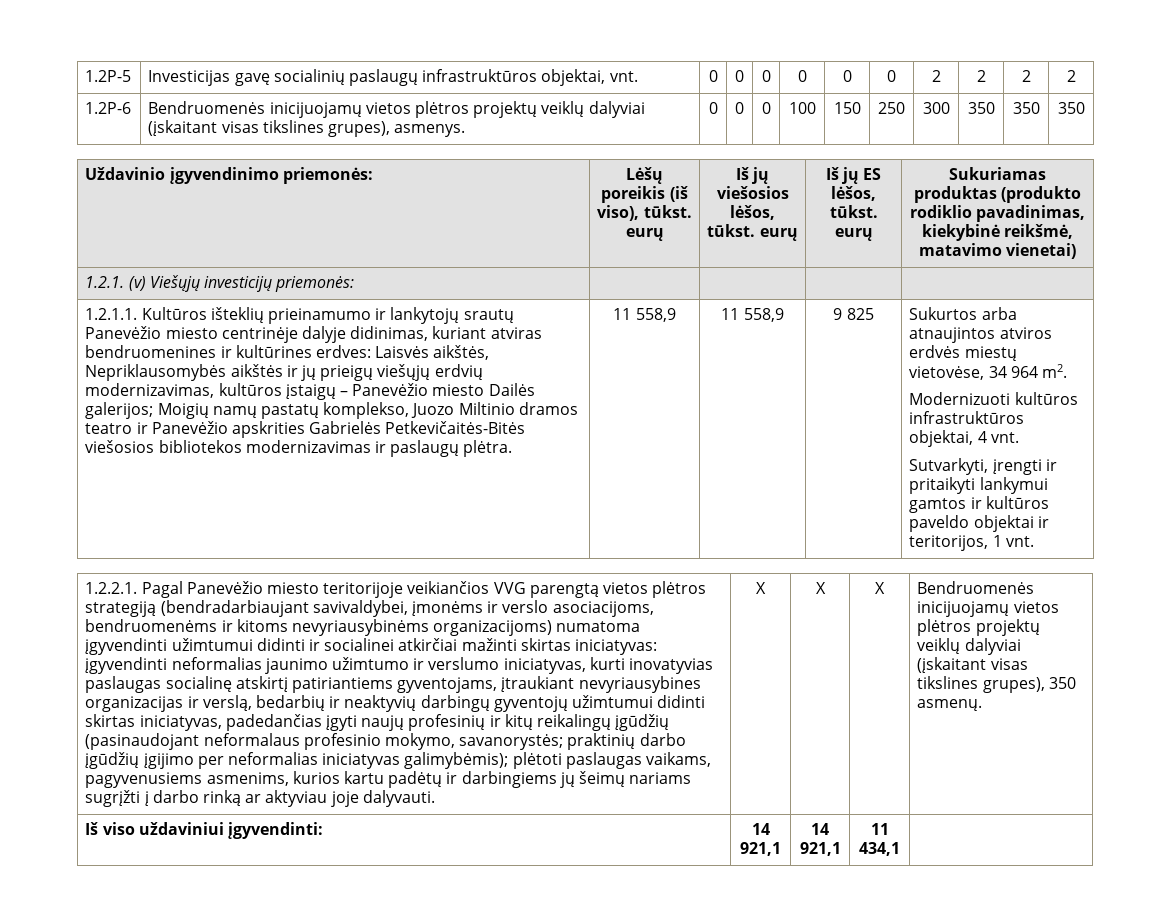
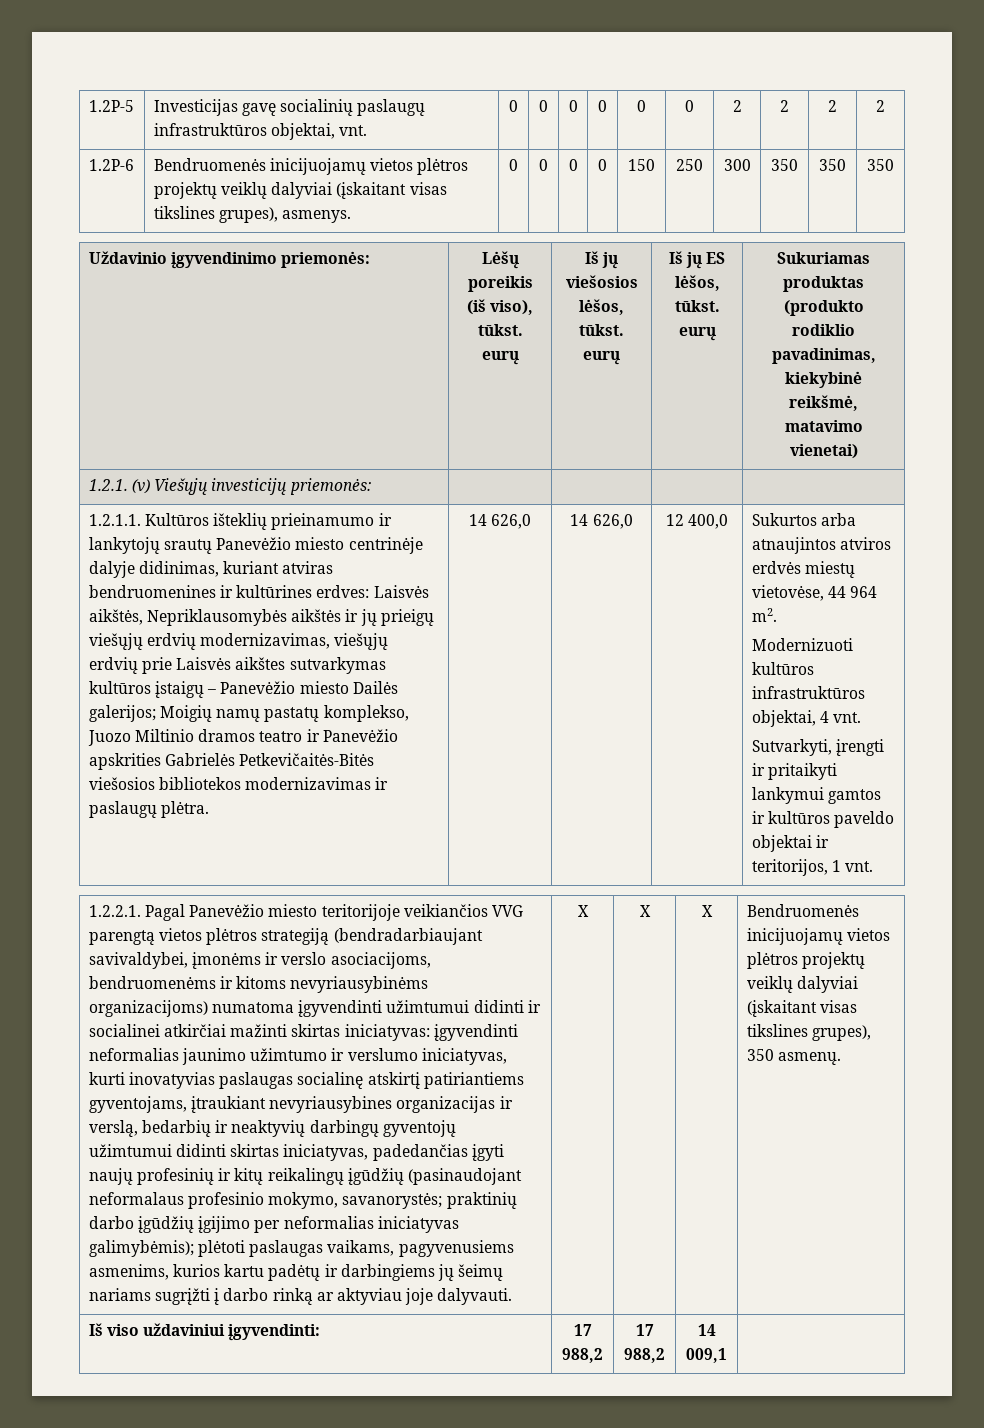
- 1.2P-6 | Bendruomenės inicijuojamų vietos plėtros projektų veiklų dalyviai (įskaitant visas tikslines grupes), asmenys. | 0 | 0 | 0 | 100 | 150 | 250 | 300 | 350 | 350 | 350
+ 1.2P-6 | Bendruomenės inicijuojamų vietos plėtros projektų veiklų dalyviai (įskaitant visas tikslines grupes), asmenys. | 0 | 0 | 0 | 0 | 150 | 250 | 300 | 350 | 350 | 350
- 1.2.1.1. Kultūros išteklių prieinamumo ir lankytojų srautų Panevėžio miesto centrinėje dalyje didinimas, kuriant atviras bendruomenines ir kultūrines erdves: Laisvės aikštės, Nepriklausomybės aikštės ir jų prieigų viešųjų erdvių modernizavimas, kultūros įstaigų – Panevėžio miesto Dailės galerijos; Moigių namų pastatų komplekso, Juozo Miltinio dramos teatro ir Panevėžio apskrities Gabrielės Petkevičaitės-Bitės viešosios bibliotekos modernizavimas ir paslaugų plėtra.
+ 1.2.1.1. Kultūros išteklių prieinamumo ir lankytojų srautų Panevėžio miesto centrinėje dalyje didinimas, kuriant atviras bendruomenines ir kultūrines erdves: Laisvės aikštės, Nepriklausomybės aikštės ir jų prieigų viešųjų erdvių modernizavimas, viešųjų erdvių prie Laisvės aikštes sutvarkymas kultūros įstaigų – Panevėžio miesto Dailės galerijos; Moigių namų pastatų komplekso, Juozo Miltinio dramos teatro ir Panevėžio apskrities Gabrielės Petkevičaitės-Bitės viešosios bibliotekos modernizavimas ir paslaugų plėtra.
- 11 558,9 | 11 558,9 | 9 825
+ 14 626,0 | 14 626,0 | 12 400,0
- Sukurtos arba atnaujintos atviros erdvės miestų vietovėse, 34 964 m2.
+ Sukurtos arba atnaujintos atviros erdvės miestų vietovėse, 44 964 m2.
- Iš viso uždaviniui įgyvendinti: | 14 921,1 | 14 921,1 | 11 434,1 |
+ Iš viso uždaviniui įgyvendinti: | 17 988,2 | 17 988,2 | 14 009,1 |

